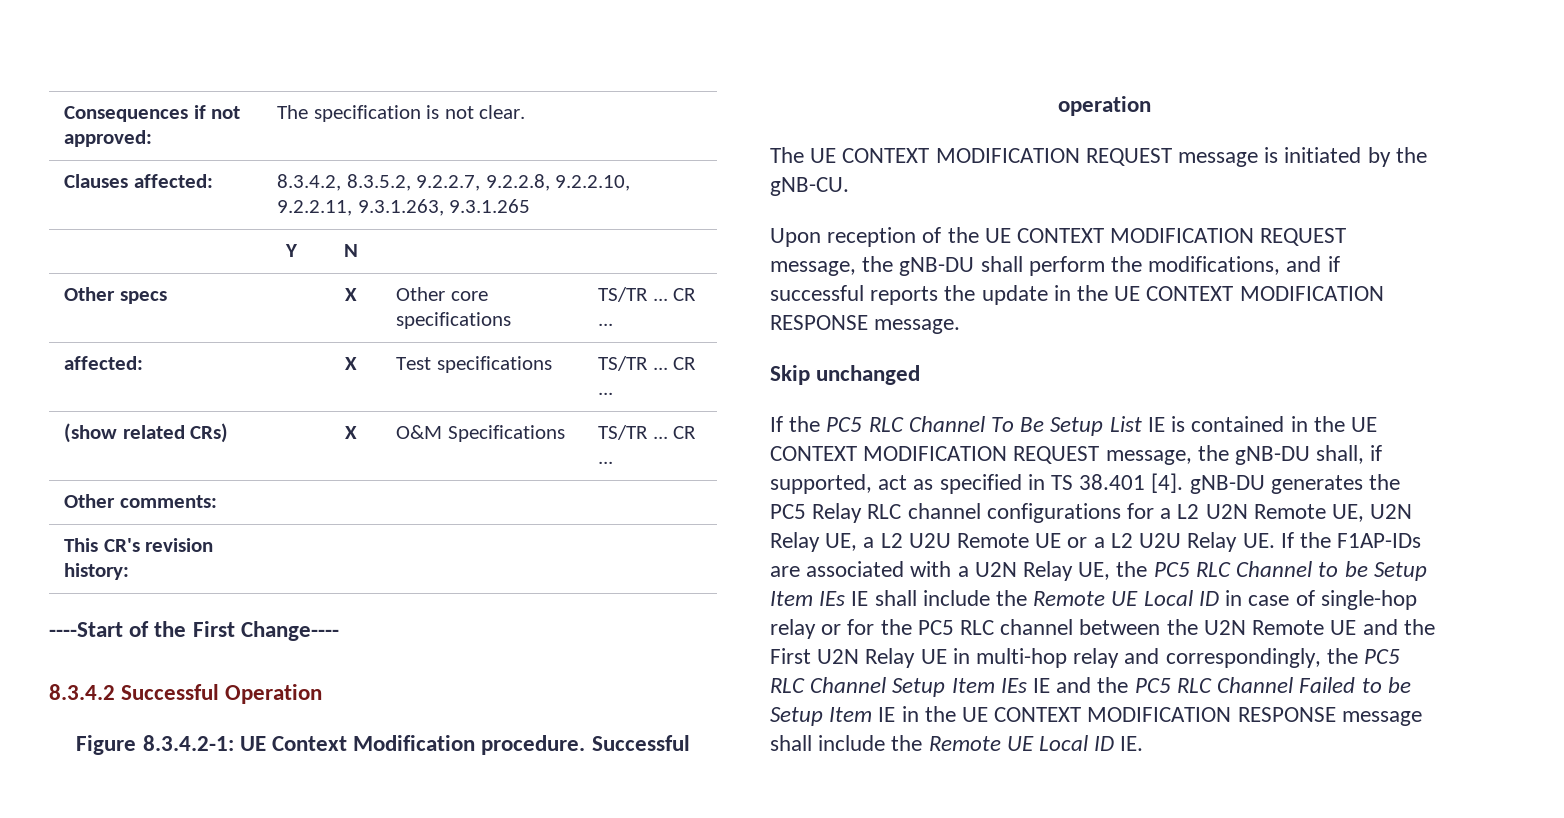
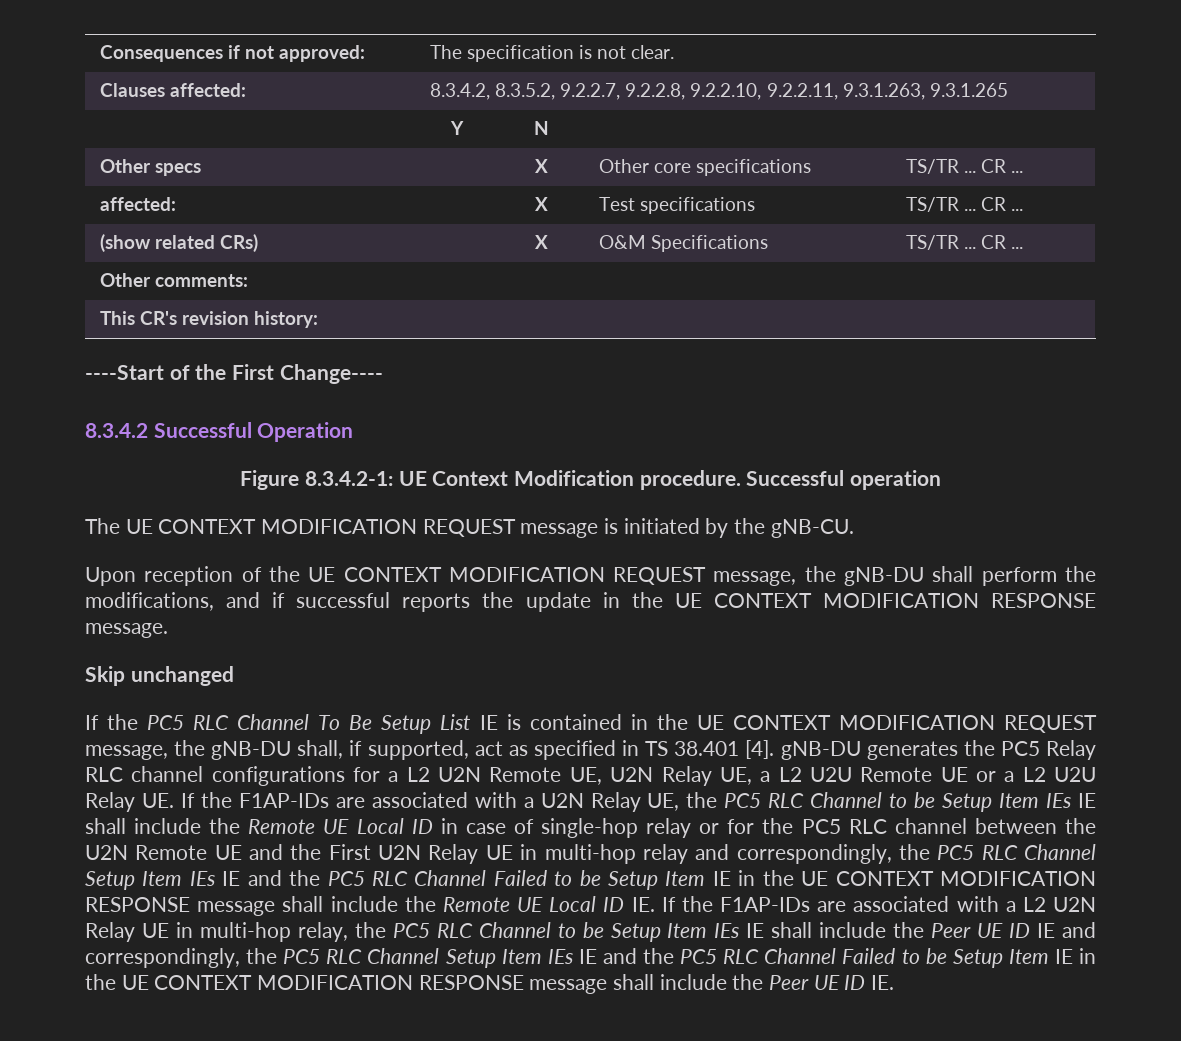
- If the PC5 RLC Channel To Be Setup List IE is contained in the UE CONTEXT MODIFICATION REQUEST message, the gNB-DU shall, if supported, act as specified in TS 38.401 [4]. gNB-DU generates the PC5 Relay RLC channel configurations for a L2 U2N Remote UE, U2N Relay UE, a L2 U2U Remote UE or a L2 U2U Relay UE. If the F1AP-IDs are associated with a U2N Relay UE, the PC5 RLC Channel to be Setup Item IEs IE shall include the Remote UE Local ID in case of single-hop relay or for the PC5 RLC channel between the U2N Remote UE and the First U2N Relay UE in multi-hop relay and correspondingly, the PC5 RLC Channel Setup Item IEs IE and the PC5 RLC Channel Failed to be Setup Item IE in the UE CONTEXT MODIFICATION RESPONSE message shall include the Remote UE Local ID IE.
+ If the PC5 RLC Channel To Be Setup List IE is contained in the UE CONTEXT MODIFICATION REQUEST message, the gNB-DU shall, if supported, act as specified in TS 38.401 [4]. gNB-DU generates the PC5 Relay RLC channel configurations for a L2 U2N Remote UE, U2N Relay UE, a L2 U2U Remote UE or a L2 U2U Relay UE. If the F1AP-IDs are associated with a U2N Relay UE, the PC5 RLC Channel to be Setup Item IEs IE shall include the Remote UE Local ID in case of single-hop relay or for the PC5 RLC channel between the U2N Remote UE and the First U2N Relay UE in multi-hop relay and correspondingly, the PC5 RLC Channel Setup Item IEs IE and the PC5 RLC Channel Failed to be Setup Item IE in the UE CONTEXT MODIFICATION RESPONSE message shall include the Remote UE Local ID IE. If the F1AP-IDs are associated with a L2 U2N Relay UE in multi-hop relay, the PC5 RLC Channel to be Setup Item IEs IE shall include the Peer UE ID IE and correspondingly, the PC5 RLC Channel Setup Item IEs IE and the PC5 RLC Channel Failed to be Setup Item IE in the UE CONTEXT MODIFICATION RESPONSE message shall include the Peer UE ID IE.

